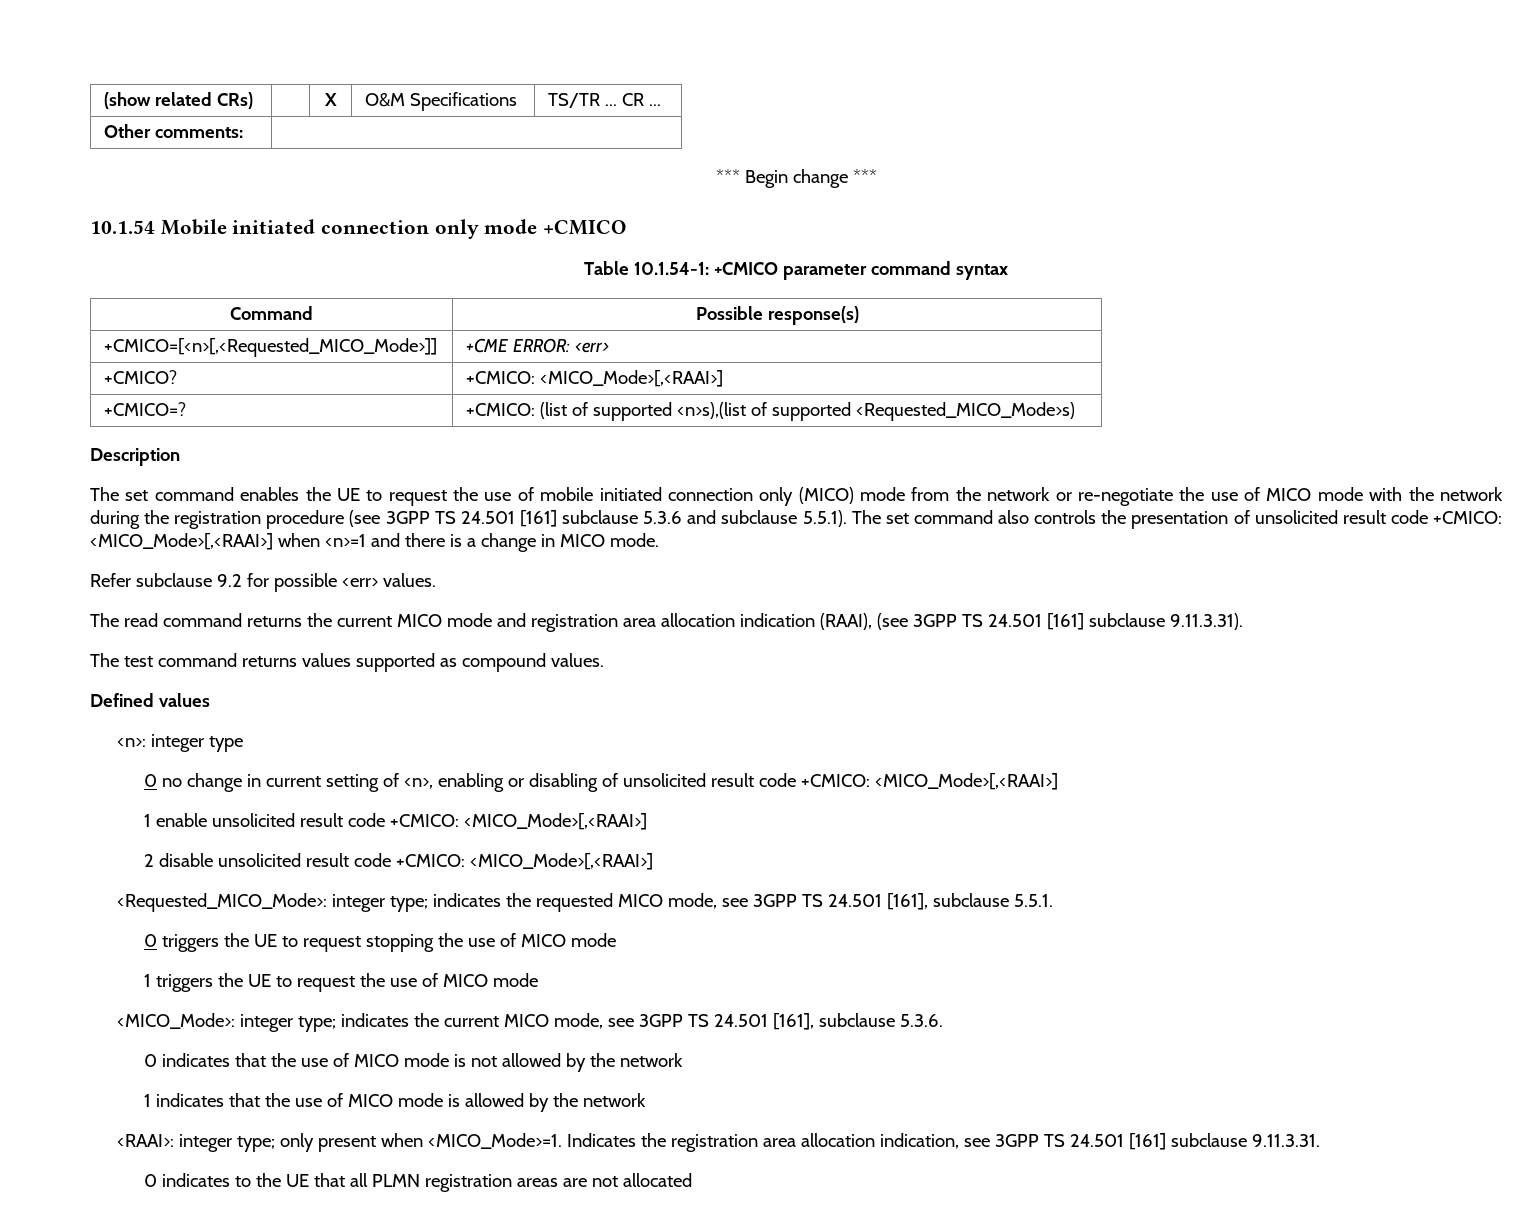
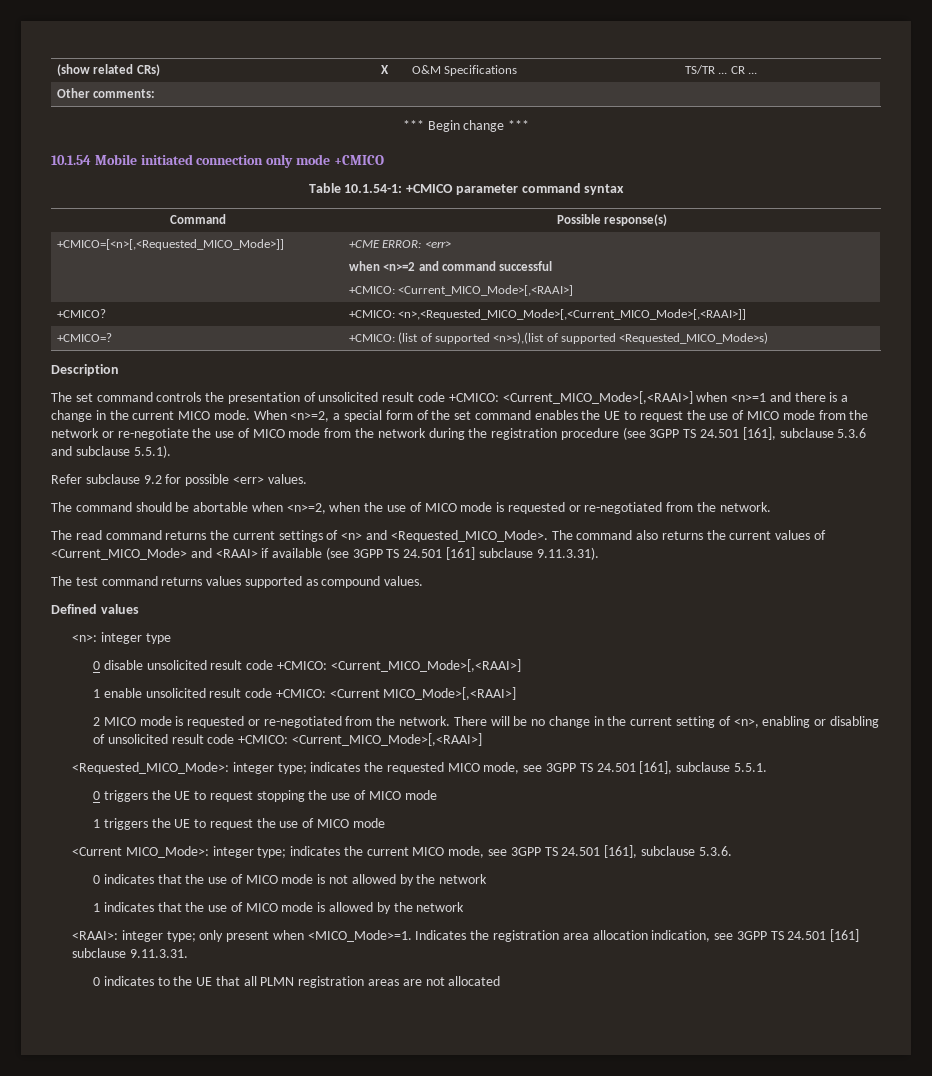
  +CMICO=[<n>[,<Requested_MICO_Mode>]] | +CME ERROR: <err>
+ when <n>=2 and command successful
+ +CMICO: <Current_MICO_Mode>[,<RAAI>]
- +CMICO? | +CMICO: <MICO_Mode>[,<RAAI>]
+ +CMICO? | +CMICO: <n>,<Requested_MICO_Mode>[,<Current_MICO_Mode>[,<RAAI>]]
- The set command enables the UE to request the use of mobile initiated connection only (MICO) mode from the network or re-negotiate the use of MICO mode with the network during the registration procedure (see 3GPP TS 24.501 [161] subclause 5.3.6 and subclause 5.5.1). The set command also controls the presentation of unsolicited result code +CMICO: <MICO_Mode>[,<RAAI>] when <n>=1 and there is a change in MICO mode.
+ The set command controls the presentation of unsolicited result code +CMICO: <Current_MICO_Mode>[,<RAAI>] when <n>=1 and there is a change in the current MICO mode. When <n>=2, a special form of the set command enables the UE to request the use of MICO mode from the network or re-negotiate the use of MICO mode from the network during the registration procedure (see 3GPP TS 24.501 [161], subclause 5.3.6 and subclause 5.5.1).
+ The command should be abortable when <n>=2, when the use of MICO mode is requested or re-negotiated from the network.
- The read command returns the current MICO mode and registration area allocation indication (RAAI), (see 3GPP TS 24.501 [161] subclause 9.11.3.31).
+ The read command returns the current settings of <n> and <Requested_MICO_Mode>. The command also returns the current values of <Current_MICO_Mode> and <RAAI> if available (see 3GPP TS 24.501 [161] subclause 9.11.3.31).
- 0 no change in current setting of <n>, enabling or disabling of unsolicited result code +CMICO: <MICO_Mode>[,<RAAI>]
- 1 enable unsolicited result code +CMICO: <MICO_Mode>[,<RAAI>]
- 2 disable unsolicited result code +CMICO: <MICO_Mode>[,<RAAI>]
+ 0 disable unsolicited result code +CMICO: <Current_MICO_Mode>[,<RAAI>]
+ 1 enable unsolicited result code +CMICO: <Current MICO_Mode>[,<RAAI>]
+ 2 MICO mode is requested or re-negotiated from the network. There will be no change in the current setting of <n>, enabling or disabling of unsolicited result code +CMICO: <Current_MICO_Mode>[,<RAAI>]
- <MICO_Mode>: integer type; indicates the current MICO mode, see 3GPP TS 24.501 [161], subclause 5.3.6.
+ <Current MICO_Mode>: integer type; indicates the current MICO mode, see 3GPP TS 24.501 [161], subclause 5.3.6.

